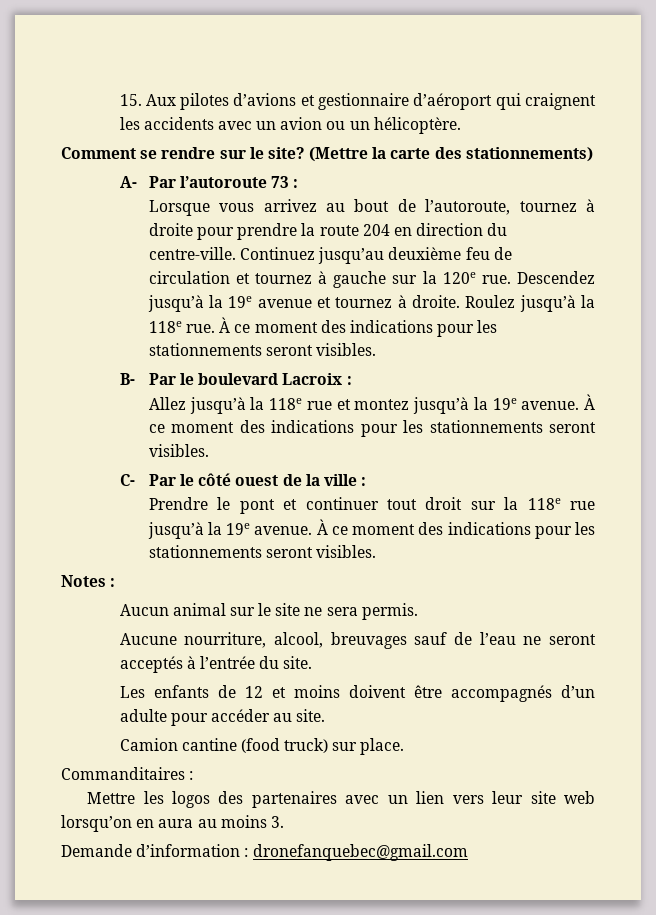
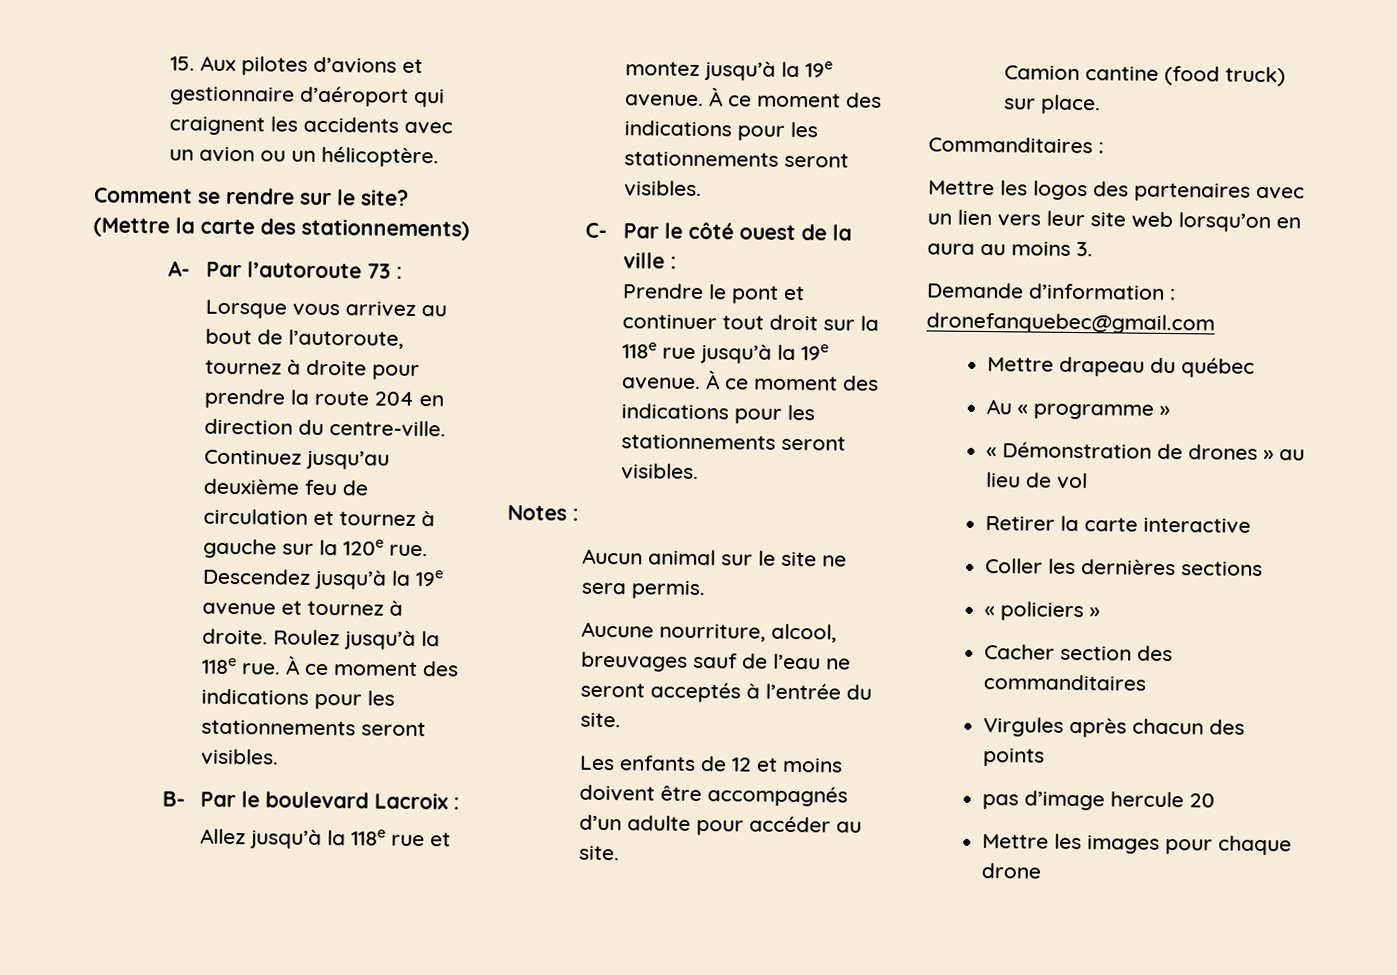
+ Mettre drapeau du québec
+ Au « programme »
+ « Démonstration de drones » au lieu de vol
+ Retirer la carte interactive
+ Coller les dernières sections
+ « policiers »
+ Cacher section des commanditaires
+ Virgules après chacun des points
+ pas d’image hercule 20
+ Mettre les images pour chaque drone

